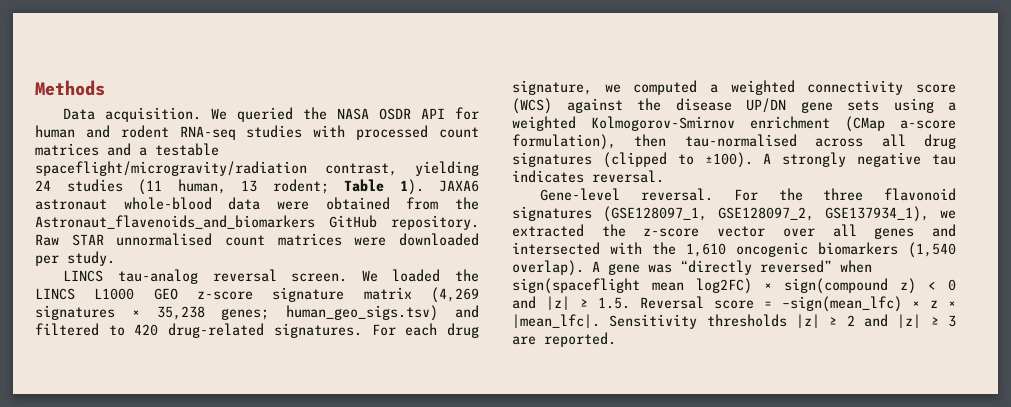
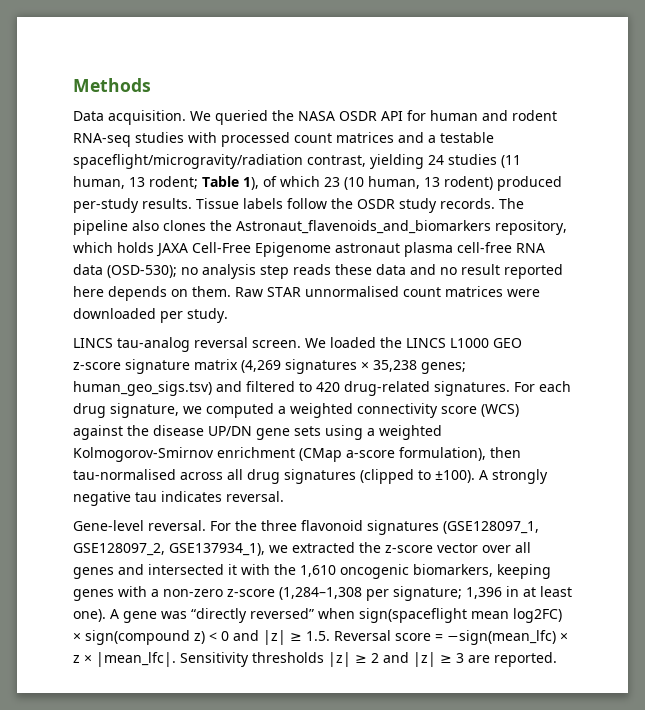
- We queried the NASA OSDR API for human and rodent RNA-seq studies with processed count matrices and a testable spaceflight/microgravity/radiation contrast, yielding 24 studies (11 human, 13 rodent; Table 1). JAXA6 astronaut whole-blood data were obtained from the Astronaut_flavenoids_and_biomarkers GitHub repository.
+ We queried the NASA OSDR API for human and rodent RNA-seq studies with processed count matrices and a testable spaceflight/microgravity/radiation contrast, yielding 24 studies (11 human, 13 rodent; Table 1), of which 23 (10 human, 13 rodent) produced per-study results. Tissue labels follow the OSDR study records. The pipeline also clones the Astronaut_flavenoids_and_biomarkers repository, which holds JAXA Cell-Free Epigenome astronaut plasma cell-free RNA data (OSD-530); no analysis step reads these data and no result reported here depends on them.
- For the three flavonoid signatures (GSE128097_1, GSE128097_2, GSE137934_1), we extracted the z-score vector over all genes and intersected with the 1,610 oncogenic biomarkers (1,540 overlap).
+ For the three flavonoid signatures (GSE128097_1, GSE128097_2, GSE137934_1), we extracted the z-score vector over all genes and intersected it with the 1,610 oncogenic biomarkers, keeping genes with a non-zero z-score (1,284–1,308 per signature; 1,396 in at least one).

